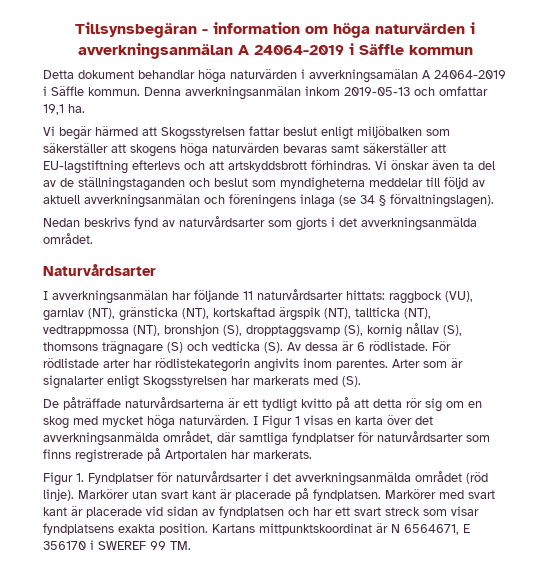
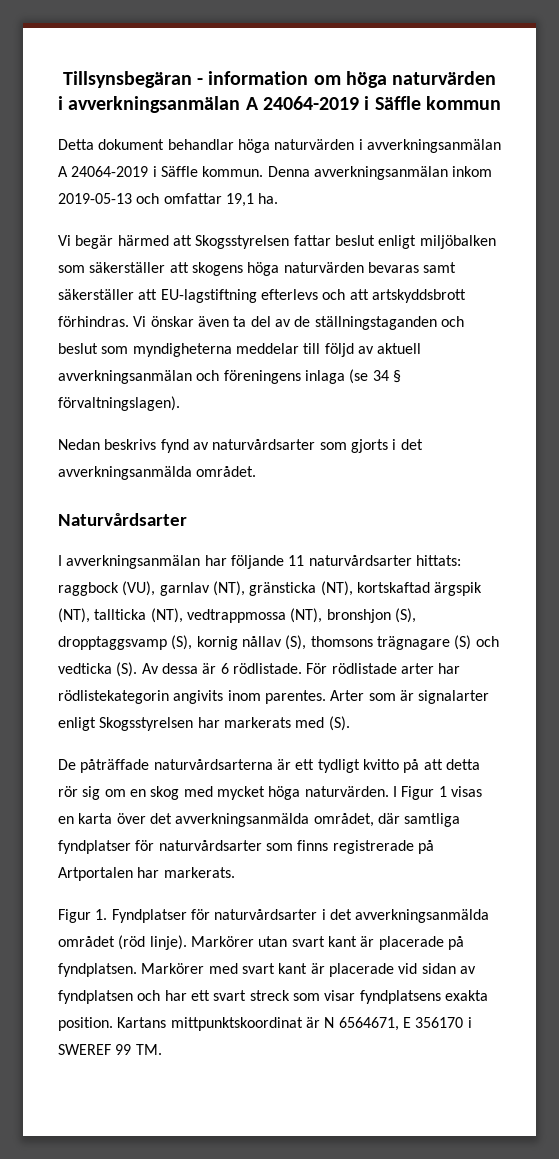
- Detta dokument behandlar höga naturvärden i avverkningsamälan A 24064-2019 i Säffle kommun.
+ Detta dokument behandlar höga naturvärden i avverkningsanmälan A 24064-2019 i Säffle kommun.

